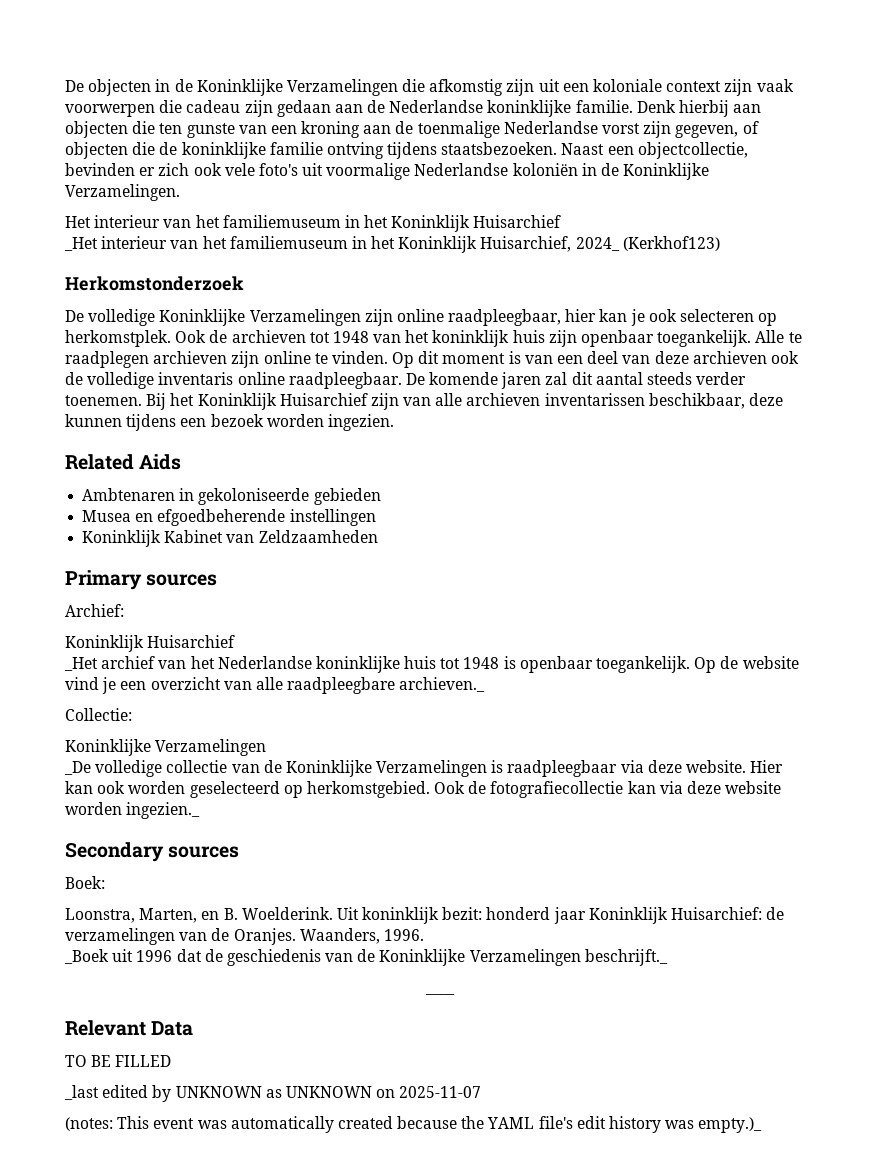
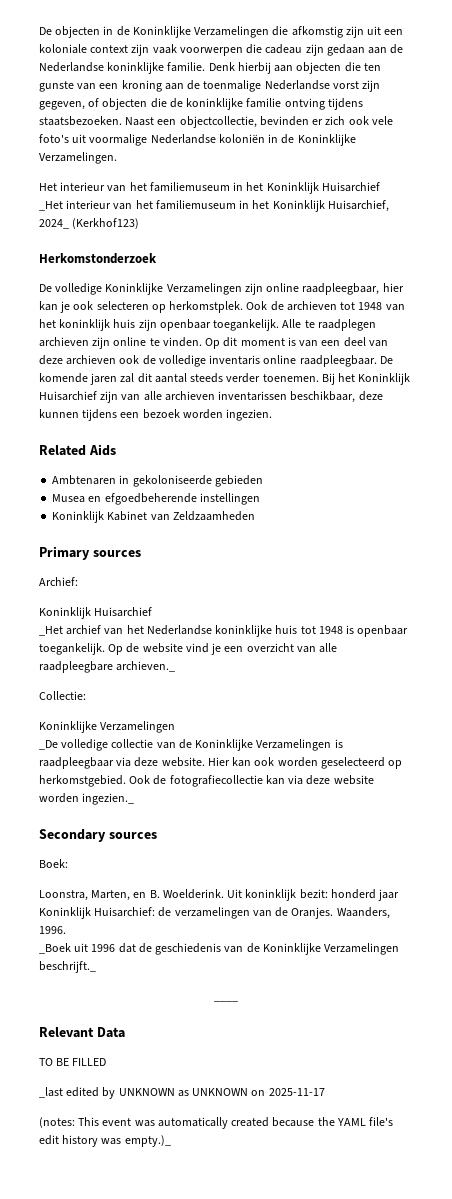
- _last edited by UNKNOWN as UNKNOWN on 2025-11-07
+ _last edited by UNKNOWN as UNKNOWN on 2025-11-17

